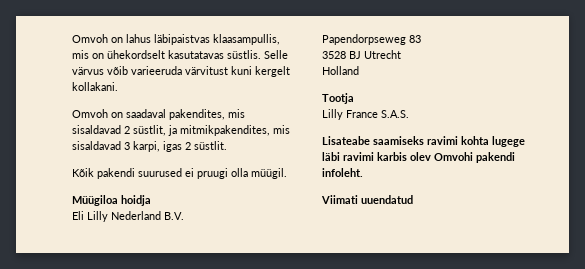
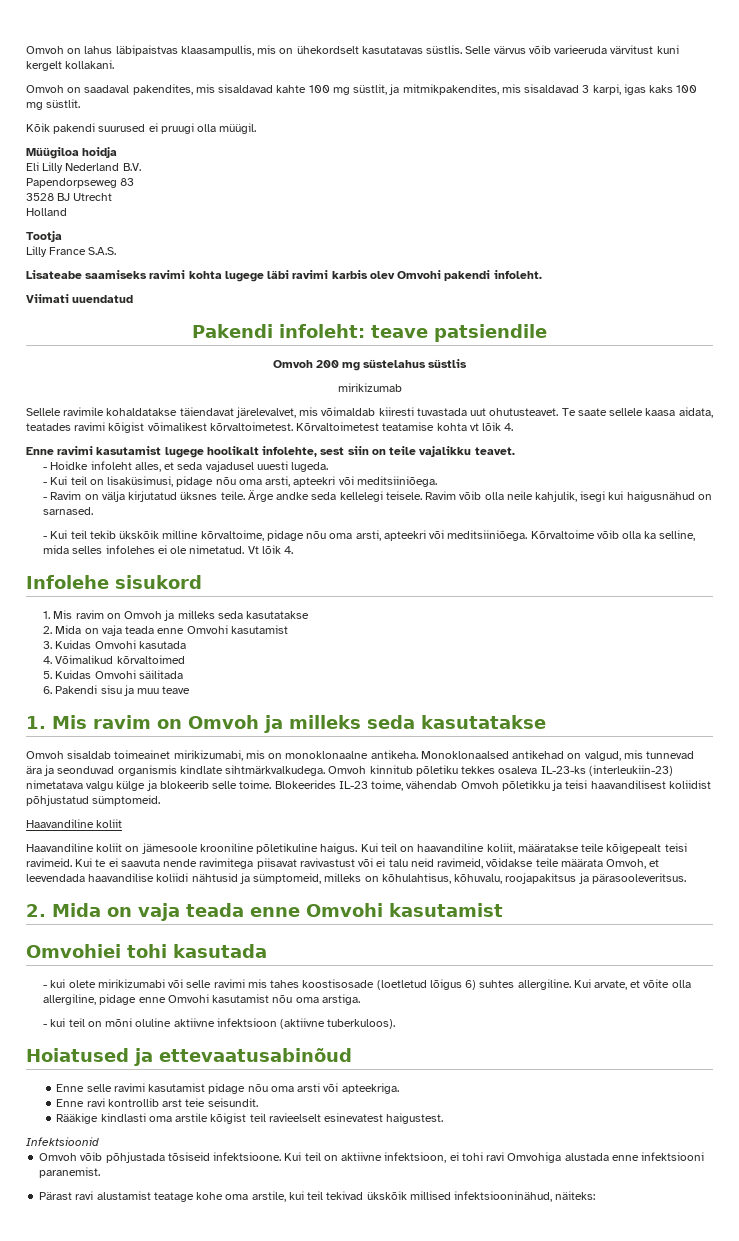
- Omvoh on saadaval pakendites, mis sisaldavad 2 süstlit, ja mitmikpakendites, mis sisaldavad 3 karpi, igas 2 süstlit.
+ Omvoh on saadaval pakendites, mis sisaldavad kahte 100 mg süstlit, ja mitmikpakendites, mis sisaldavad 3 karpi, igas kaks 100 mg süstlit.
+ Pakendi infoleht: teave patsiendile
+ Omvoh 200 mg süstelahus süstlis
+ mirikizumab
+ Sellele ravimile kohaldatakse täiendavat järelevalvet, mis võimaldab kiiresti tuvastada uut ohutusteavet. Te saate sellele kaasa aidata, teatades ravimi kõigist võimalikest kõrvaltoimetest. Kõrvaltoimetest teatamise kohta vt lõik 4.
+ Enne ravimi kasutamist lugege hoolikalt infolehte, sest siin on teile vajalikku teavet.
+ - Hoidke infoleht alles, et seda vajadusel uuesti lugeda.
+ - Kui teil on lisaküsimusi, pidage nõu oma arsti, apteekri või meditsiiniõega.
+ - Ravim on välja kirjutatud üksnes teile. Ärge andke seda kellelegi teisele. Ravim võib olla neile kahjulik, isegi kui haigusnähud on sarnased.
+ - Kui teil tekib ükskõik milline kõrvaltoime, pidage nõu oma arsti, apteekri või meditsiiniõega. Kõrvaltoime võib olla ka selline, mida selles infolehes ei ole nimetatud. Vt lõik 4.
+ Infolehe sisukord
+ 1. Mis ravim on Omvoh ja milleks seda kasutatakse
+ 2. Mida on vaja teada enne Omvohi kasutamist
+ 3. Kuidas Omvohi kasutada
+ 4. Võimalikud kõrvaltoimed
+ 5. Kuidas Omvohi säilitada
+ 6. Pakendi sisu ja muu teave
+ 1. Mis ravim on Omvoh ja milleks seda kasutatakse
+ Omvoh sisaldab toimeainet mirikizumabi, mis on monoklonaalne antikeha. Monoklonaalsed antikehad on valgud, mis tunnevad ära ja seonduvad organismis kindlate sihtmärkvalkudega. Omvoh kinnitub põletiku tekkes osaleva IL-23-ks (interleukiin-23) nimetatava valgu külge ja blokeerib selle toime. Blokeerides IL-23 toime, vähendab Omvoh põletikku ja teisi haavandilisest koliidist põhjustatud sümptomeid.
+ Haavandiline koliit
+ Haavandiline koliit on jämesoole krooniline põletikuline haigus. Kui teil on haavandiline koliit, määratakse teile kõigepealt teisi ravimeid. Kui te ei saavuta nende ravimitega piisavat ravivastust või ei talu neid ravimeid, võidakse teile määrata Omvoh, et leevendada haavandilise koliidi nähtusid ja sümptomeid, milleks on kõhulahtisus, kõhuvalu, roojapakitsus ja pärasooleveritsus.
+ 2. Mida on vaja teada enne Omvohi kasutamist
+ Omvohiei tohi kasutada
+ - kui olete mirikizumabi või selle ravimi mis tahes koostisosade (loetletud lõigus 6) suhtes allergiline. Kui arvate, et võite olla allergiline, pidage enne Omvohi kasutamist nõu oma arstiga.
+ - kui teil on mõni oluline aktiivne infektsioon (aktiivne tuberkuloos).
+ Hoiatused ja ettevaatusabinõud
+ Enne selle ravimi kasutamist pidage nõu oma arsti või apteekriga.
+ Enne ravi kontrollib arst teie seisundit.
+ Rääkige kindlasti oma arstile kõigist teil ravieelselt esinevatest haigustest.
+ Infektsioonid
+ Omvoh võib põhjustada tõsiseid infektsioone. Kui teil on aktiivne infektsioon, ei tohi ravi Omvohiga alustada enne infektsiooni paranemist.
+ Pärast ravi alustamist teatage kohe oma arstile, kui teil tekivad ükskõik millised infektsiooninähud, näiteks:

